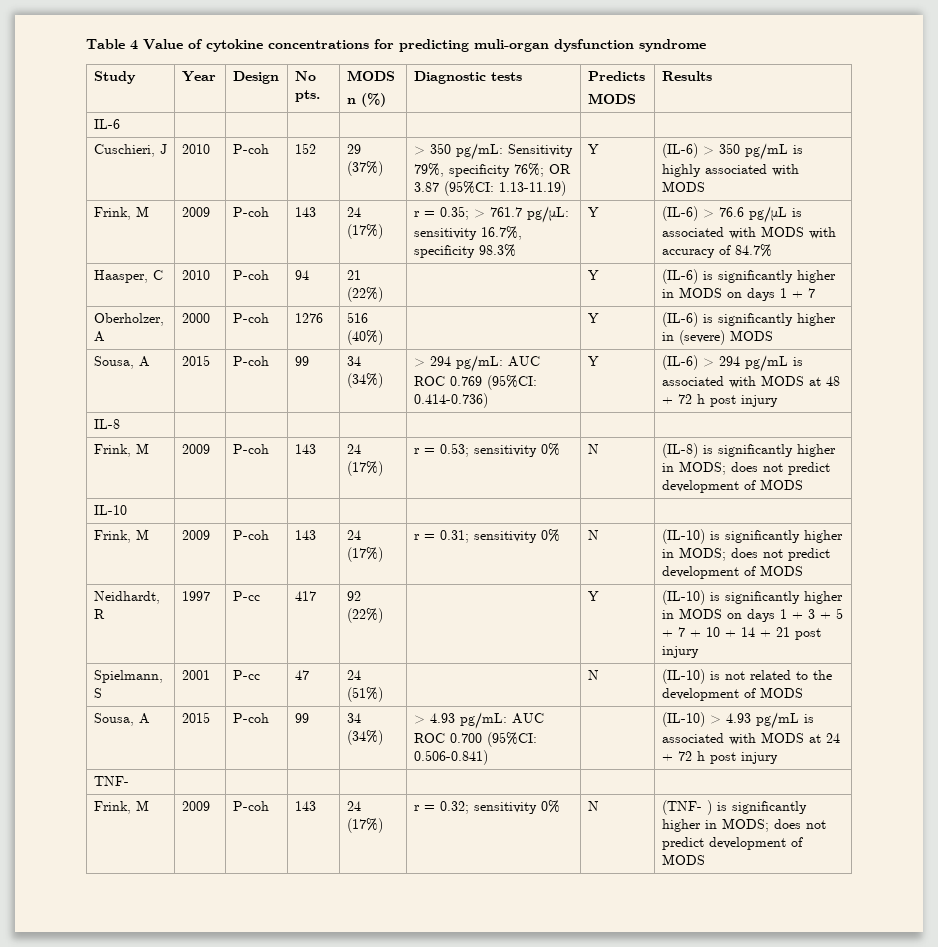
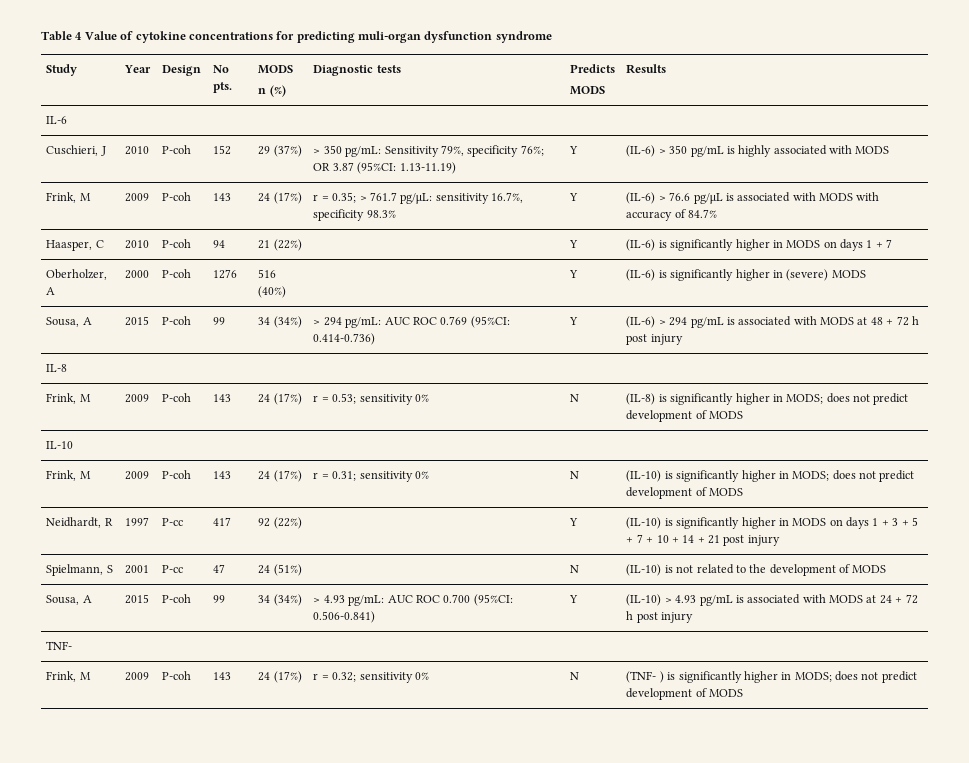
- Sousa, A | 2015 | P-coh | 99 | 34 (34%) | > 4.93 pg/mL: AUC ROC 0.700 (95%CI: 0.506-0.841) | | (IL-10) > 4.93 pg/mL is associated with MODS at 24 + 72 h post injury
+ Sousa, A | 2015 | P-coh | 99 | 34 (34%) | > 4.93 pg/mL: AUC ROC 0.700 (95%CI: 0.506-0.841) | Y | (IL-10) > 4.93 pg/mL is associated with MODS at 24 + 72 h post injury

